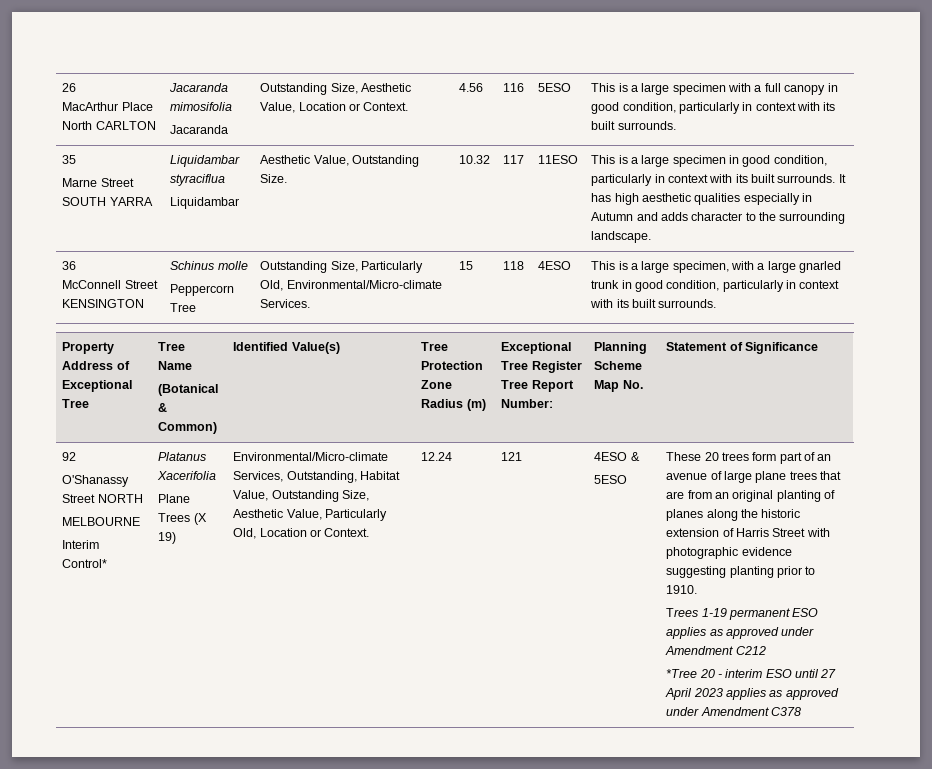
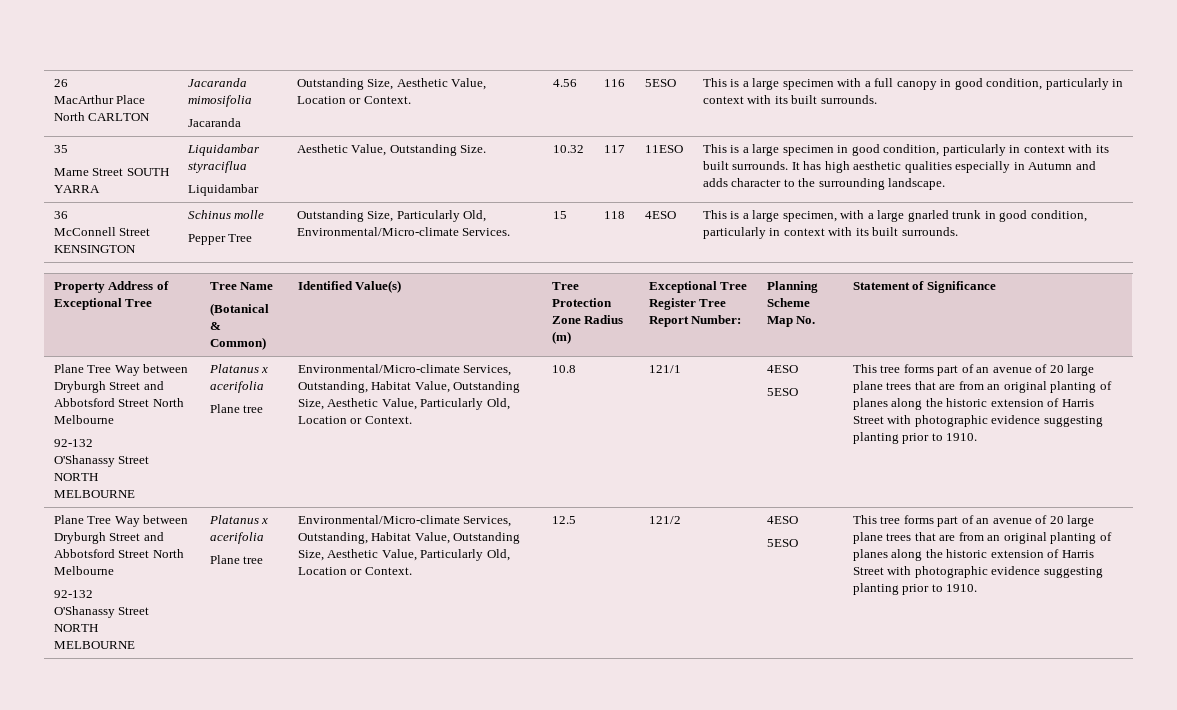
  36
  McConnell Street KENSINGTON | Schinus molle
- Peppercorn Tree | Outstanding Size, Particularly Old, Environmental/Micro-climate Services. | 15 | 118 | 4ESO | This is a large specimen, with a large gnarled trunk in good condition, particularly in context with its built surrounds.
+ Pepper Tree | Outstanding Size, Particularly Old, Environmental/Micro-climate Services. | 15 | 118 | 4ESO | This is a large specimen, with a large gnarled trunk in good condition, particularly in context with its built surrounds.
  Property Address of Exceptional Tree | Tree Name
  (Botanical & Common) | Identified Value(s) | Tree Protection Zone Radius (m) | Exceptional Tree Register Tree Report Number: | Planning Scheme Map No. | Statement of Significance
- 92
+ Plane Tree Way between Dryburgh Street and Abbotsford Street North Melbourne
+ 92-132
  O'Shanassy Street NORTH
- MELBOURNE
- Interim Control* | Platanus Xacerifolia
- Plane Trees (X 19)
+ MELBOURNE | Platanus x acerifolia
+ Plane tree
- 12.24 | 121 | 4ESO &
- 5ESO | These 20 trees form part of an avenue of large plane trees that are from an original planting of planes along the historic extension of Harris Street with photographic evidence suggesting planting prior to 1910.
- Trees 1-19 permanent ESO applies as approved under Amendment C212
- *Tree 20 - interim ESO until 27 April 2023 applies as approved under Amendment C378
+ 10.8 | 121/1 | 4ESO
+ 5ESO | This tree forms part of an avenue of 20 large plane trees that are from an original planting of planes along the historic extension of Harris Street with photographic evidence suggesting planting prior to 1910.
+ Plane Tree Way between Dryburgh Street and Abbotsford Street North Melbourne
+ 92-132
+ O'Shanassy Street NORTH
+ MELBOURNE | Platanus x acerifolia
+ Plane tree | Environmental/Micro-climate Services, Outstanding, Habitat Value, Outstanding Size, Aesthetic Value, Particularly Old, Location or Context. | 12.5 | 121/2 | 4ESO
+ 5ESO | This tree forms part of an avenue of 20 large plane trees that are from an original planting of planes along the historic extension of Harris Street with photographic evidence suggesting planting prior to 1910.

